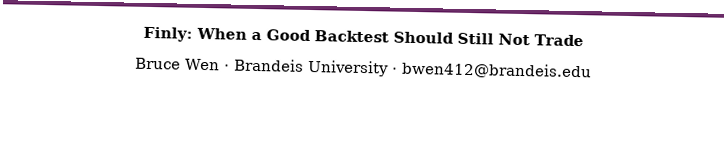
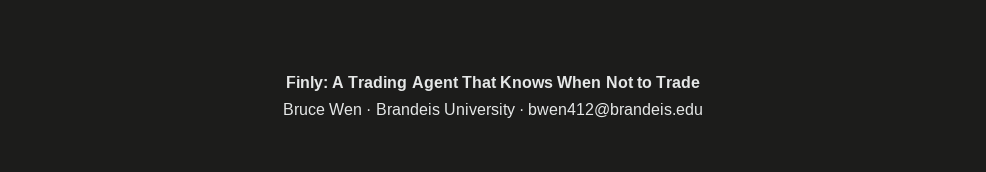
- Finly: When a Good Backtest Should Still Not Trade
+ Finly: A Trading Agent That Knows When Not to Trade

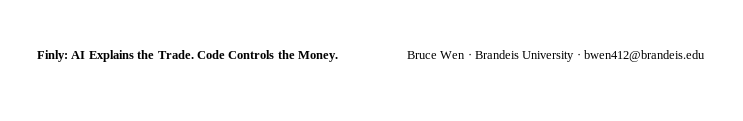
- Finly: A Trading Agent That Knows When Not to Trade
+ Finly: AI Explains the Trade. Code Controls the Money.

